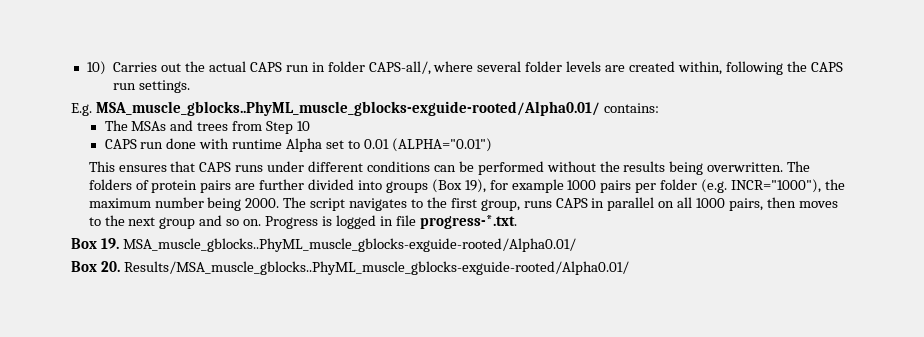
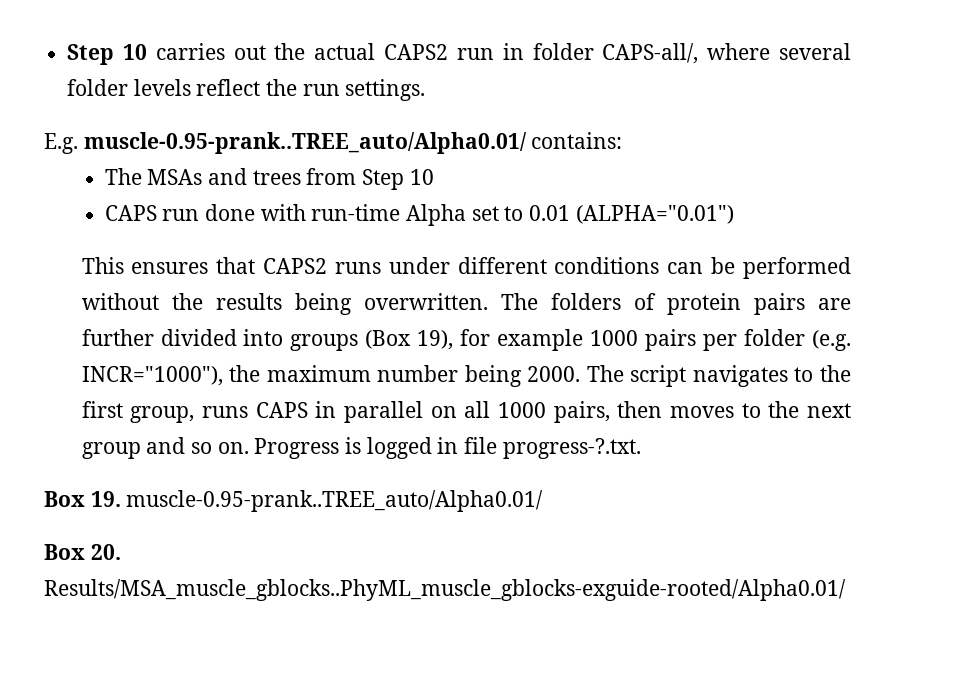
- 10) Carries out the actual CAPS run in folder CAPS-all/, where several folder levels are created within, following the CAPS run settings.
+ Step 10 carries out the actual CAPS2 run in folder CAPS-all/, where several folder levels reflect the run settings.
- E.g. MSA_muscle_gblocks..PhyML_muscle_gblocks-exguide-rooted/Alpha0.01/ contains:
+ E.g. muscle-0.95-prank..TREE_auto/Alpha0.01/ contains:
- CAPS run done with runtime Alpha set to 0.01 (ALPHA="0.01")
+ CAPS run done with run-time Alpha set to 0.01 (ALPHA="0.01")
- This ensures that CAPS runs under different conditions can be performed without the results being overwritten.
+ This ensures that CAPS2 runs under different conditions can be performed without the results being overwritten.
- Progress is logged in file progress-*.txt.
+ Progress is logged in file progress-?.txt.
- Box 19. MSA_muscle_gblocks..PhyML_muscle_gblocks-exguide-rooted/Alpha0.01/
+ Box 19. muscle-0.95-prank..TREE_auto/Alpha0.01/

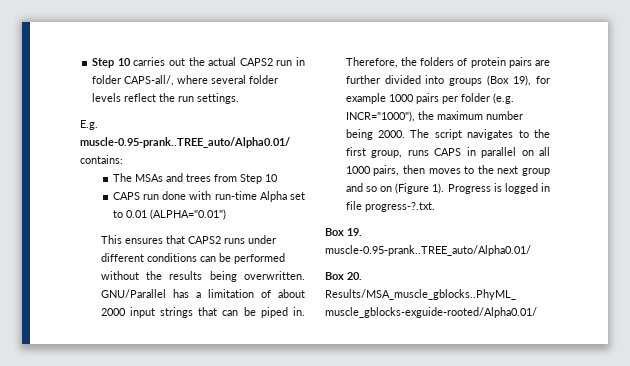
- The folders of protein pairs are further divided into groups (Box 19), for example 1000 pairs per folder (e.g. INCR="1000"), the maximum number being 2000.
+ GNU/Parallel has a limitation of about 2000 input strings that can be piped in. Therefore, the folders of protein pairs are further divided into groups (Box 19), for example 1000 pairs per folder (e.g. INCR="1000"), the maximum number being 2000.
- The script navigates to the first group, runs CAPS in parallel on all 1000 pairs, then moves to the next group and so on.
+ The script navigates to the first group, runs CAPS in parallel on all 1000 pairs, then moves to the next group and so on (Figure 1).

